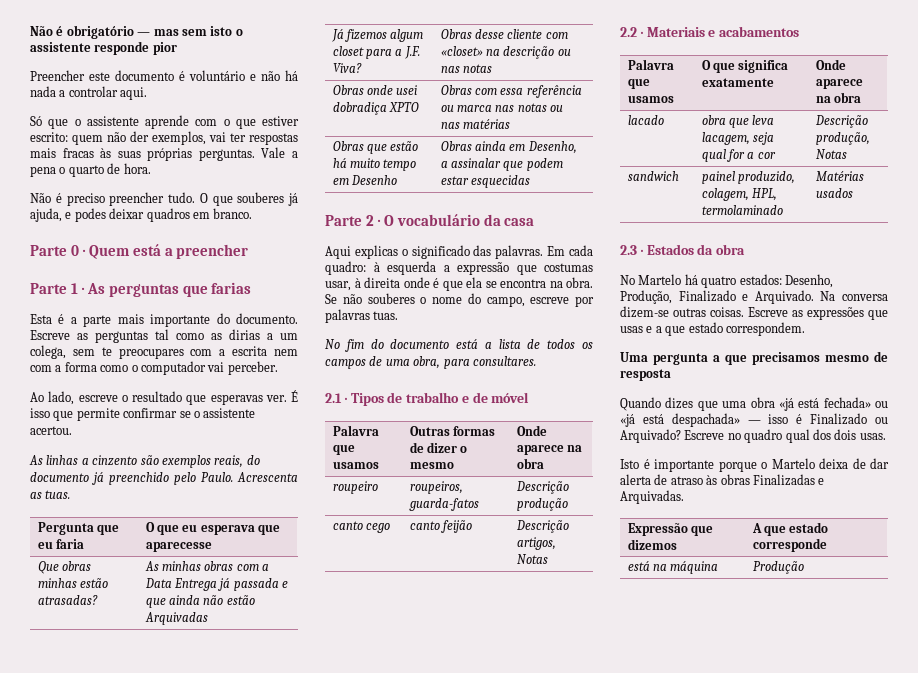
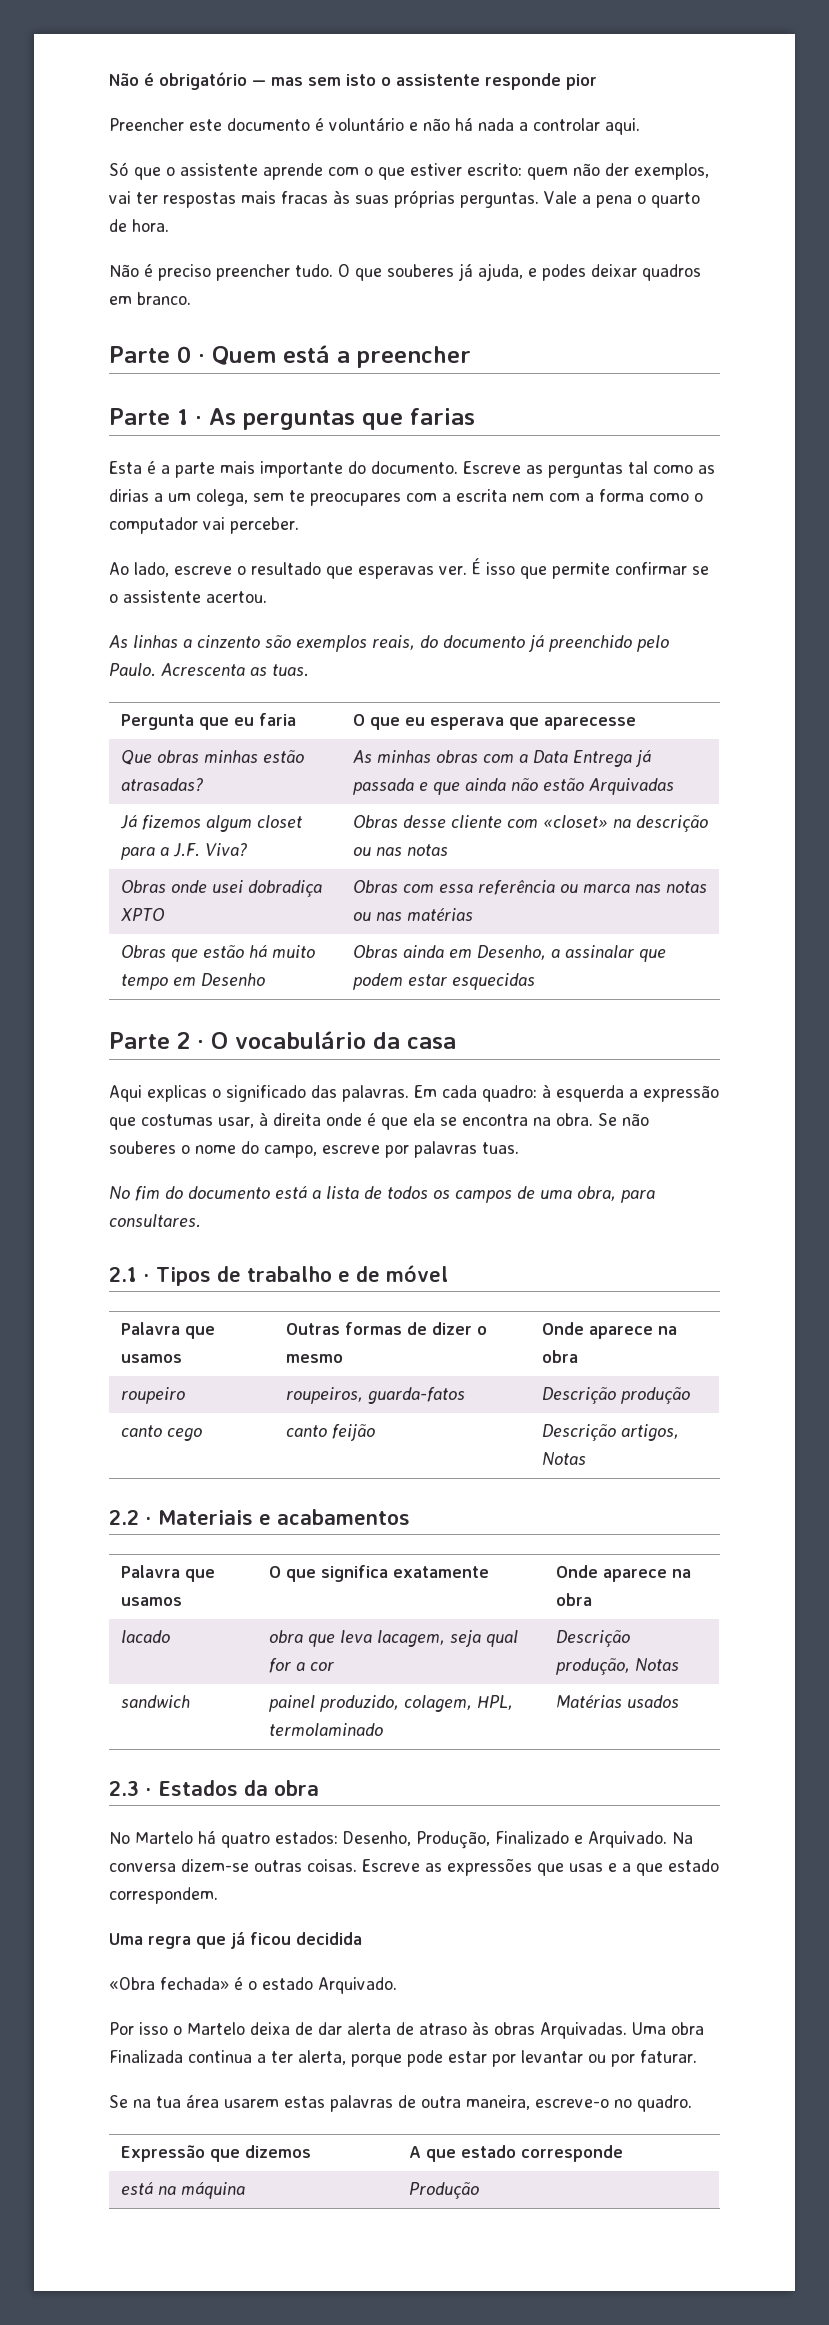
- Uma pergunta a que precisamos mesmo de resposta
- Quando dizes que uma obra «já está fechada» ou «já está despachada» — isso é Finalizado ou Arquivado? Escreve no quadro qual dos dois usas.
- Isto é importante porque o Martelo deixa de dar alerta de atraso às obras Finalizadas e Arquivadas.
+ Uma regra que já ficou decidida
+ «Obra fechada» é o estado Arquivado.
+ Por isso o Martelo deixa de dar alerta de atraso às obras Arquivadas. Uma obra Finalizada continua a ter alerta, porque pode estar por levantar ou por faturar.
+ Se na tua área usarem estas palavras de outra maneira, escreve-o no quadro.

